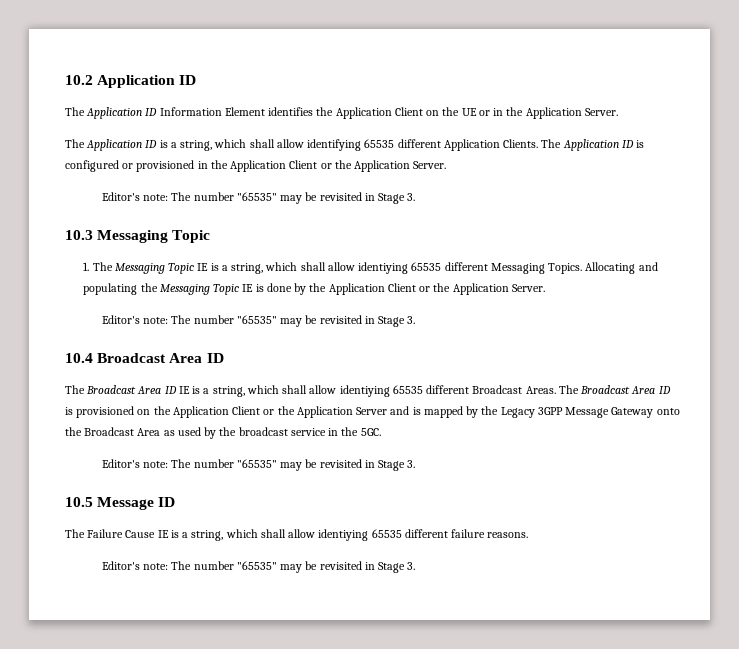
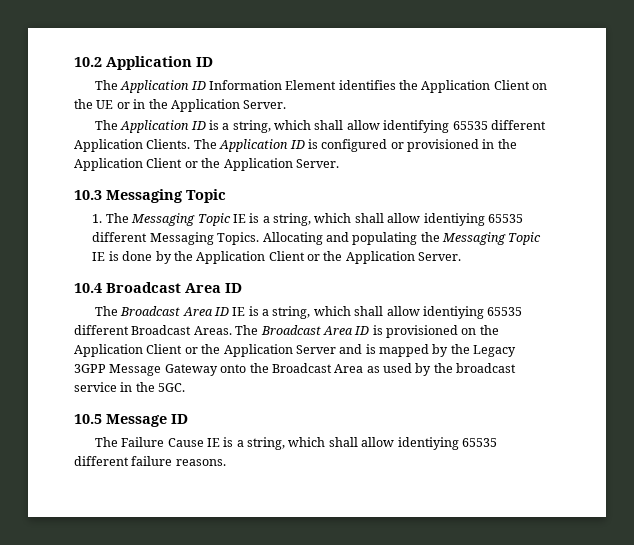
  The Application ID is configured or provisioned in the Application Client or the Application Server.
- Editor's note: The number "65535" may be revisited in Stage 3.
  Allocating and populating the Messaging Topic IE is done by the Application Client or the Application Server.
- Editor's note: The number "65535" may be revisited in Stage 3.
  The Broadcast Area ID is provisioned on the Application Client or the Application Server and is mapped by the Legacy 3GPP Message Gateway onto the Broadcast Area as used by the broadcast service in the 5GC.
- Editor's note: The number "65535" may be revisited in Stage 3.
  The Failure Cause IE is a string, which shall allow identiying 65535 different failure reasons.
- Editor's note: The number "65535" may be revisited in Stage 3.

